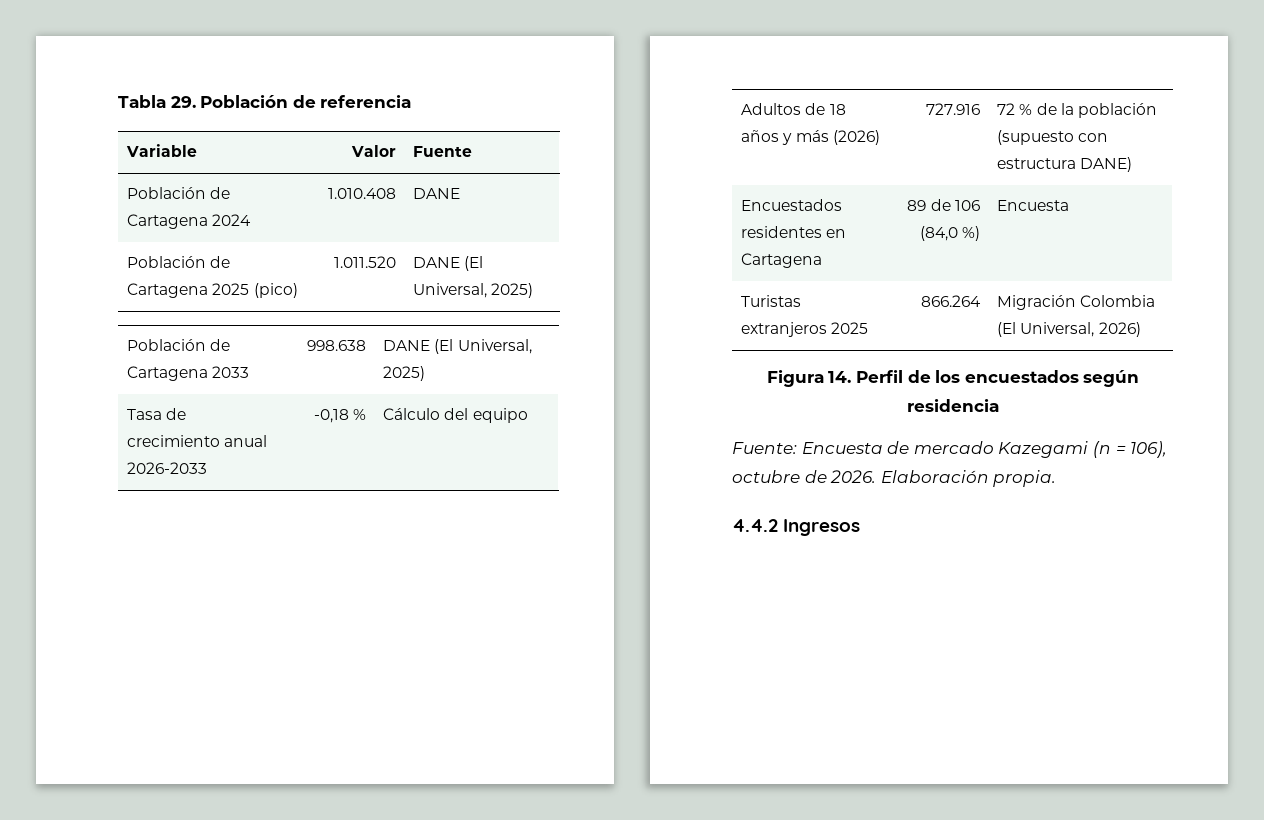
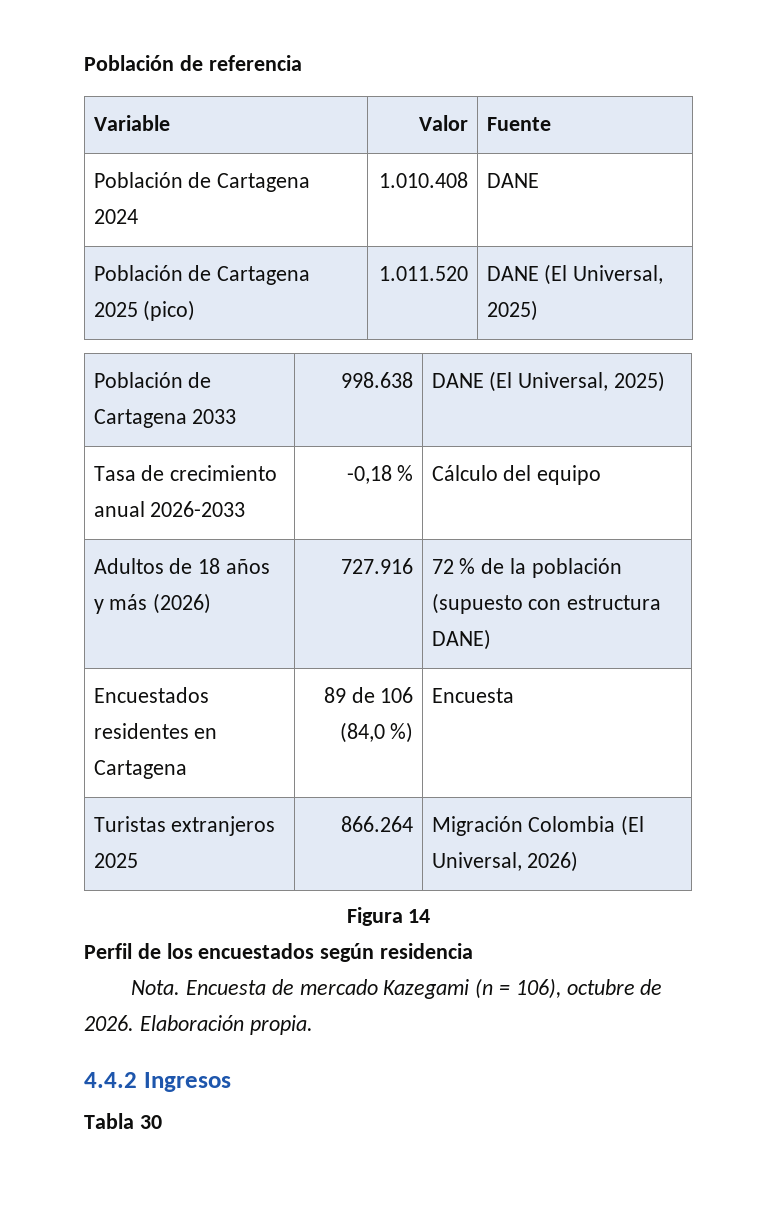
- Tabla 29. Población de referencia
+ Población de referencia
- Figura 14. Perfil de los encuestados según residencia
+ Figura 14
+ Perfil de los encuestados según residencia
- Fuente: Encuesta de mercado Kazegami (n = 106), octubre de 2026.
+ Nota. Encuesta de mercado Kazegami (n = 106), octubre de 2026.
+ Tabla 30

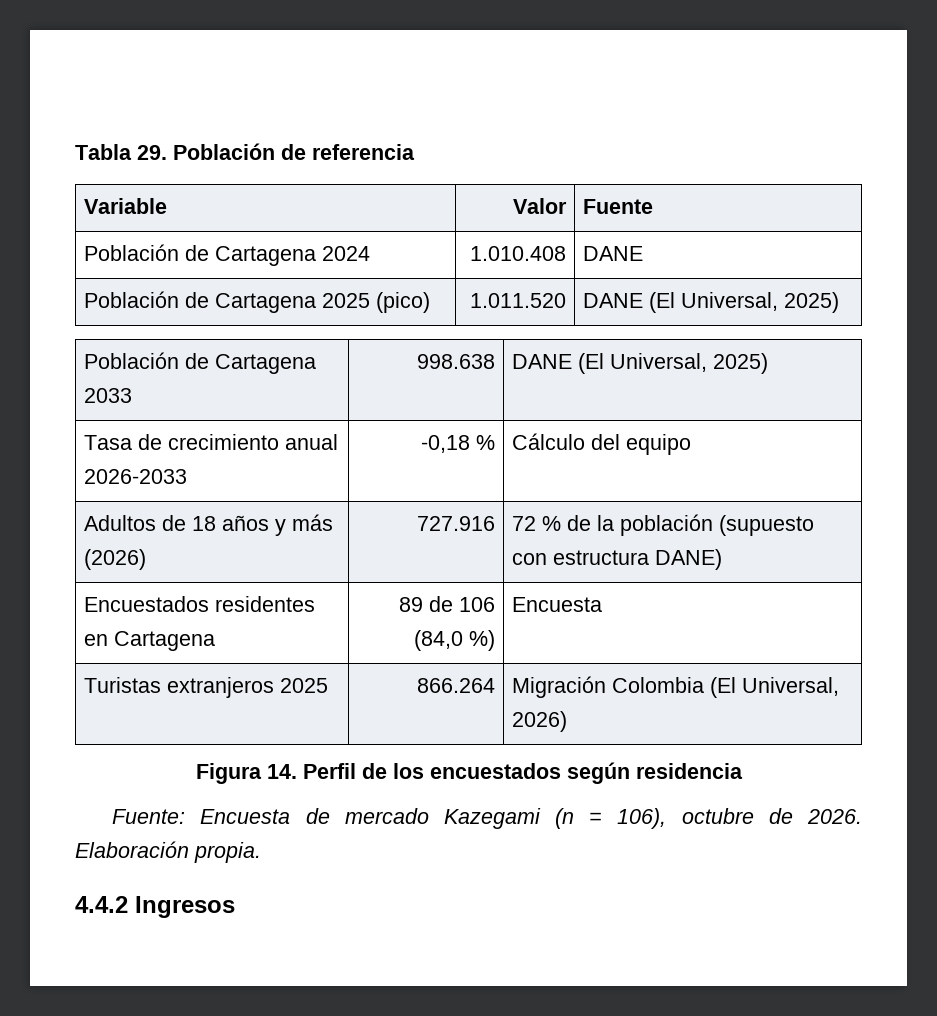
- Población de referencia
+ Tabla 29. Población de referencia
- Figura 14
- Perfil de los encuestados según residencia
+ Figura 14. Perfil de los encuestados según residencia
- Nota. Encuesta de mercado Kazegami (n = 106), octubre de 2026.
+ Fuente: Encuesta de mercado Kazegami (n = 106), octubre de 2026.
- Tabla 30

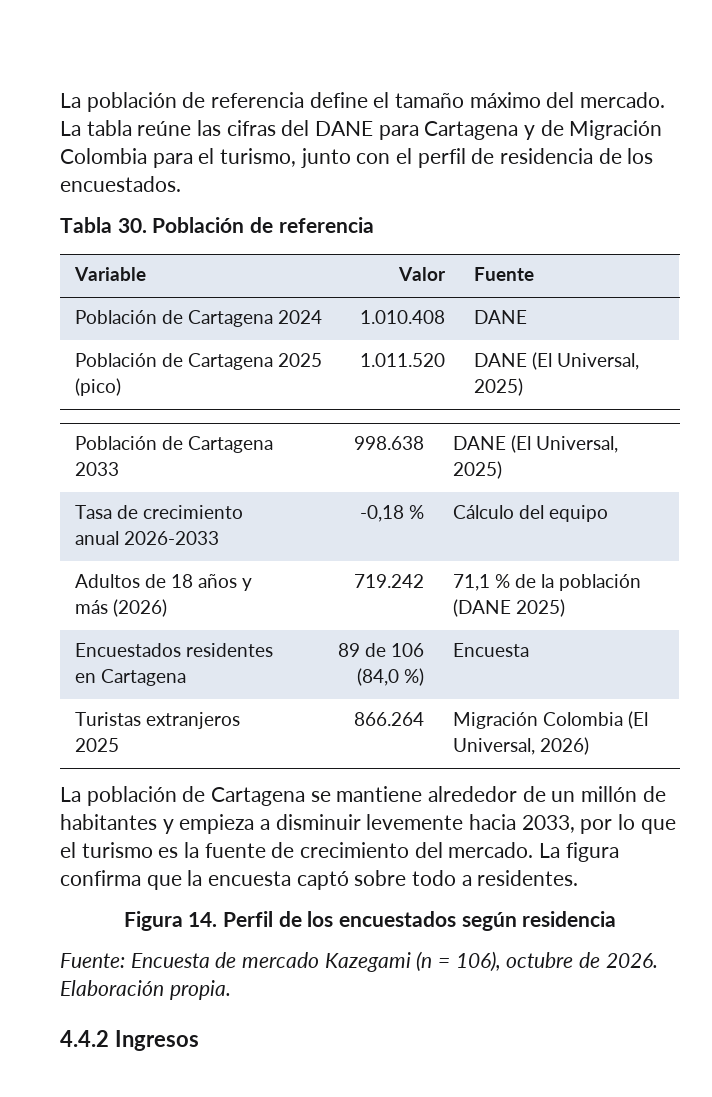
- Tabla 29. Población de referencia
+ La población de referencia define el tamaño máximo del mercado. La tabla reúne las cifras del DANE para Cartagena y de Migración Colombia para el turismo, junto con el perfil de residencia de los encuestados.
+ Tabla 30. Población de referencia
- Adultos de 18 años y más (2026) | 727.916 | 72 % de la población (supuesto con estructura DANE)
+ Adultos de 18 años y más (2026) | 719.242 | 71,1 % de la población (DANE 2025)
+ La población de Cartagena se mantiene alrededor de un millón de habitantes y empieza a disminuir levemente hacia 2033, por lo que el turismo es la fuente de crecimiento del mercado. La figura confirma que la encuesta captó sobre todo a residentes.

